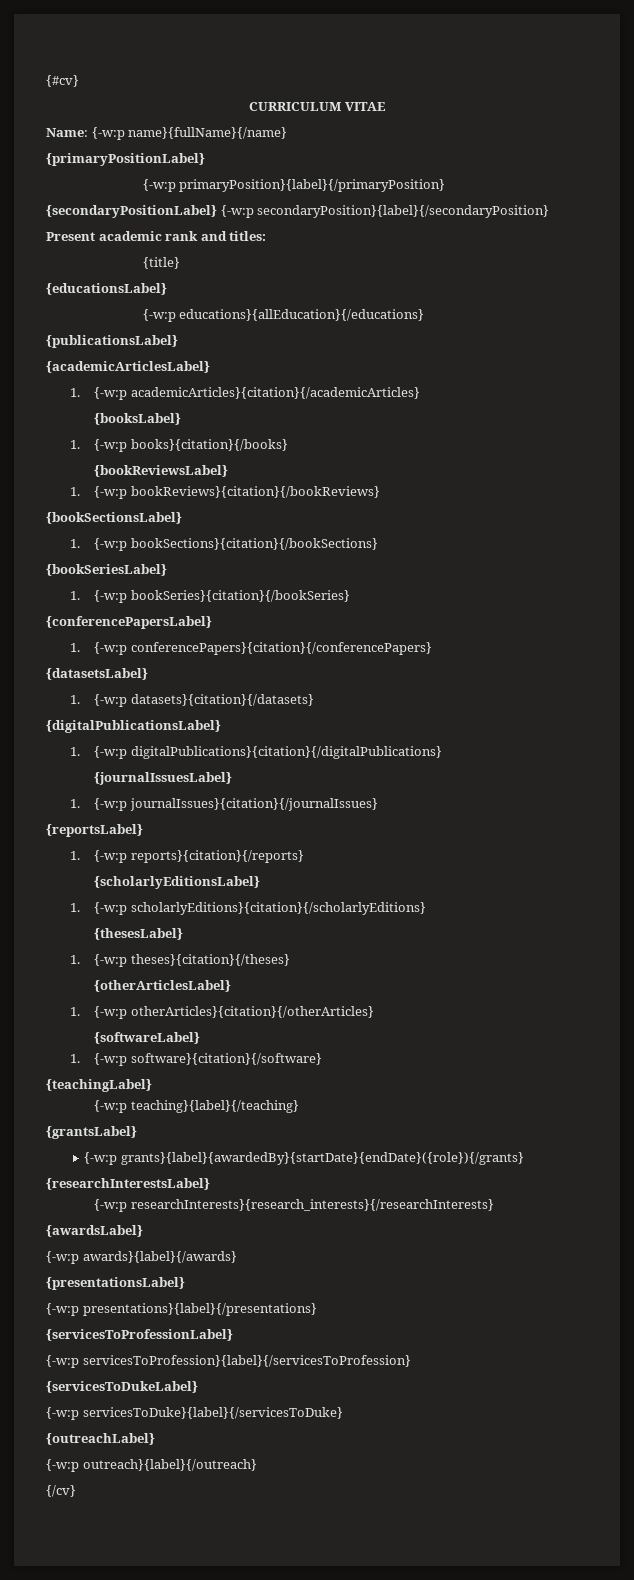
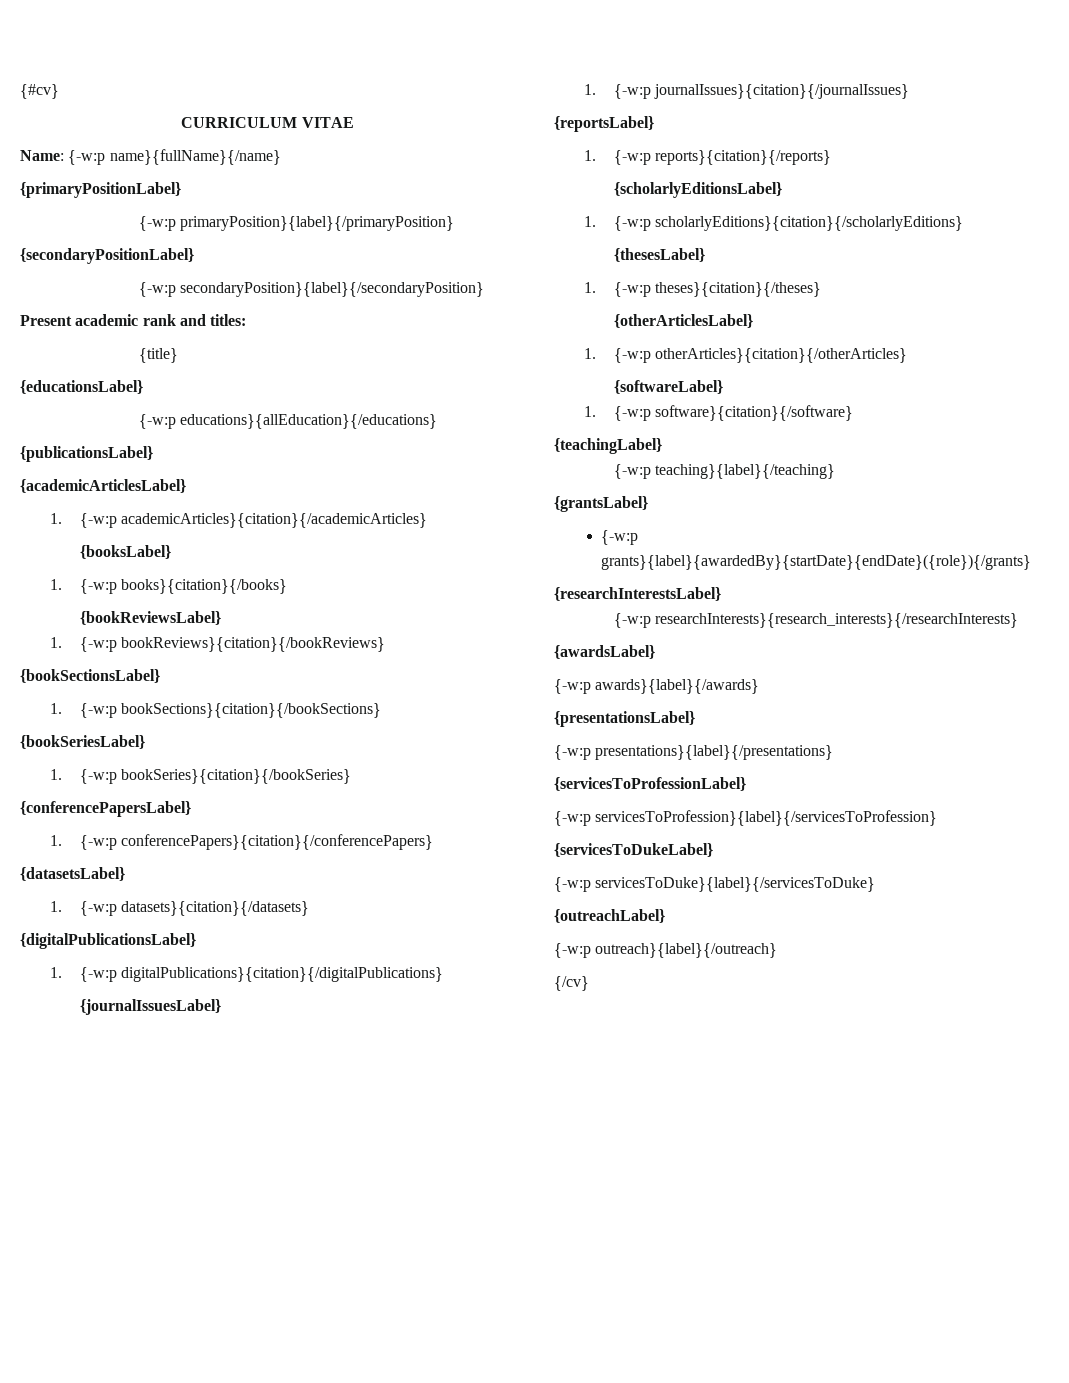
- {secondaryPositionLabel} {-w:p secondaryPosition}{label}{/secondaryPosition}
+ {secondaryPositionLabel}
+ {-w:p secondaryPosition}{label}{/secondaryPosition}

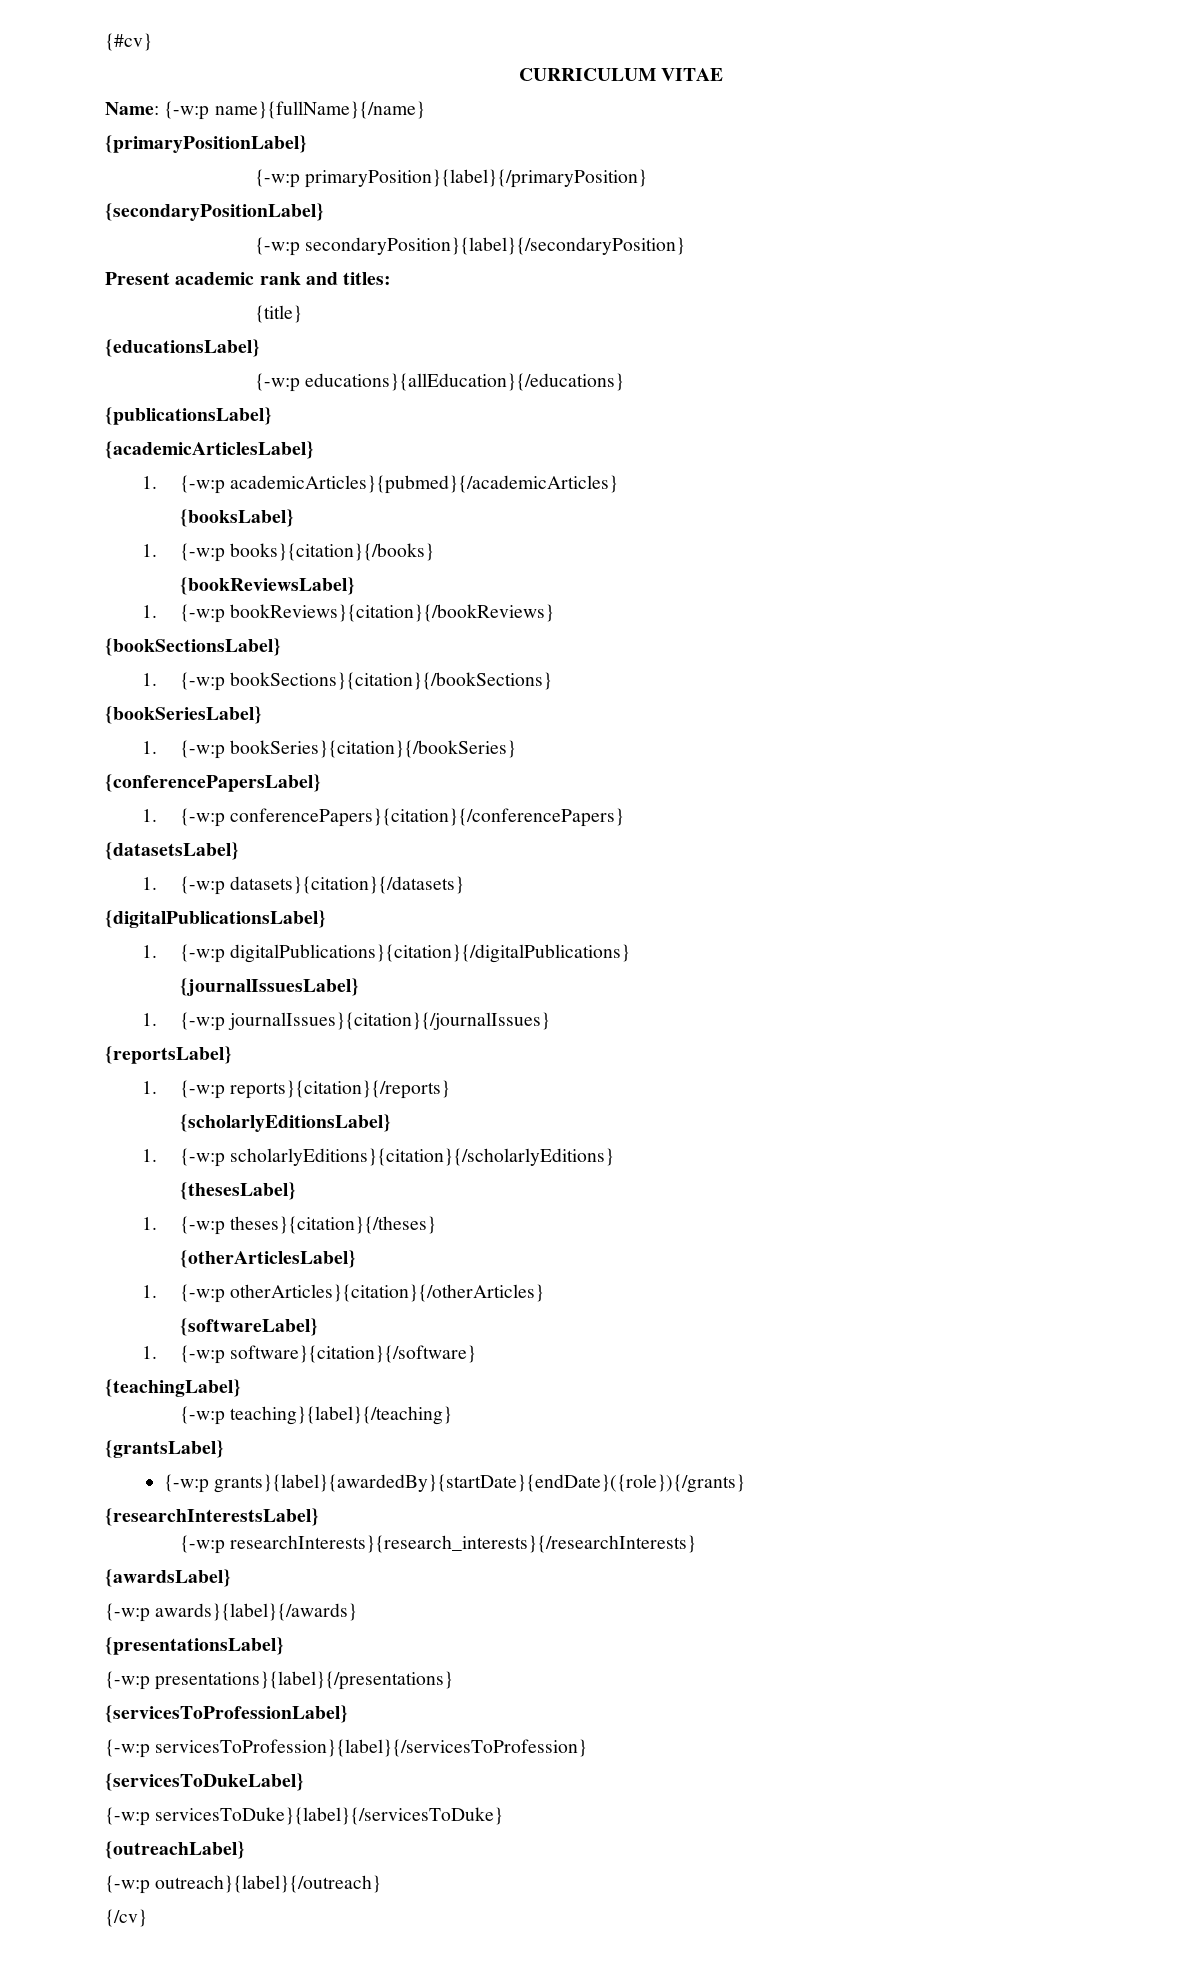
- 1. {-w:p academicArticles}{citation}{/academicArticles}
+ 1. {-w:p academicArticles}{pubmed}{/academicArticles}

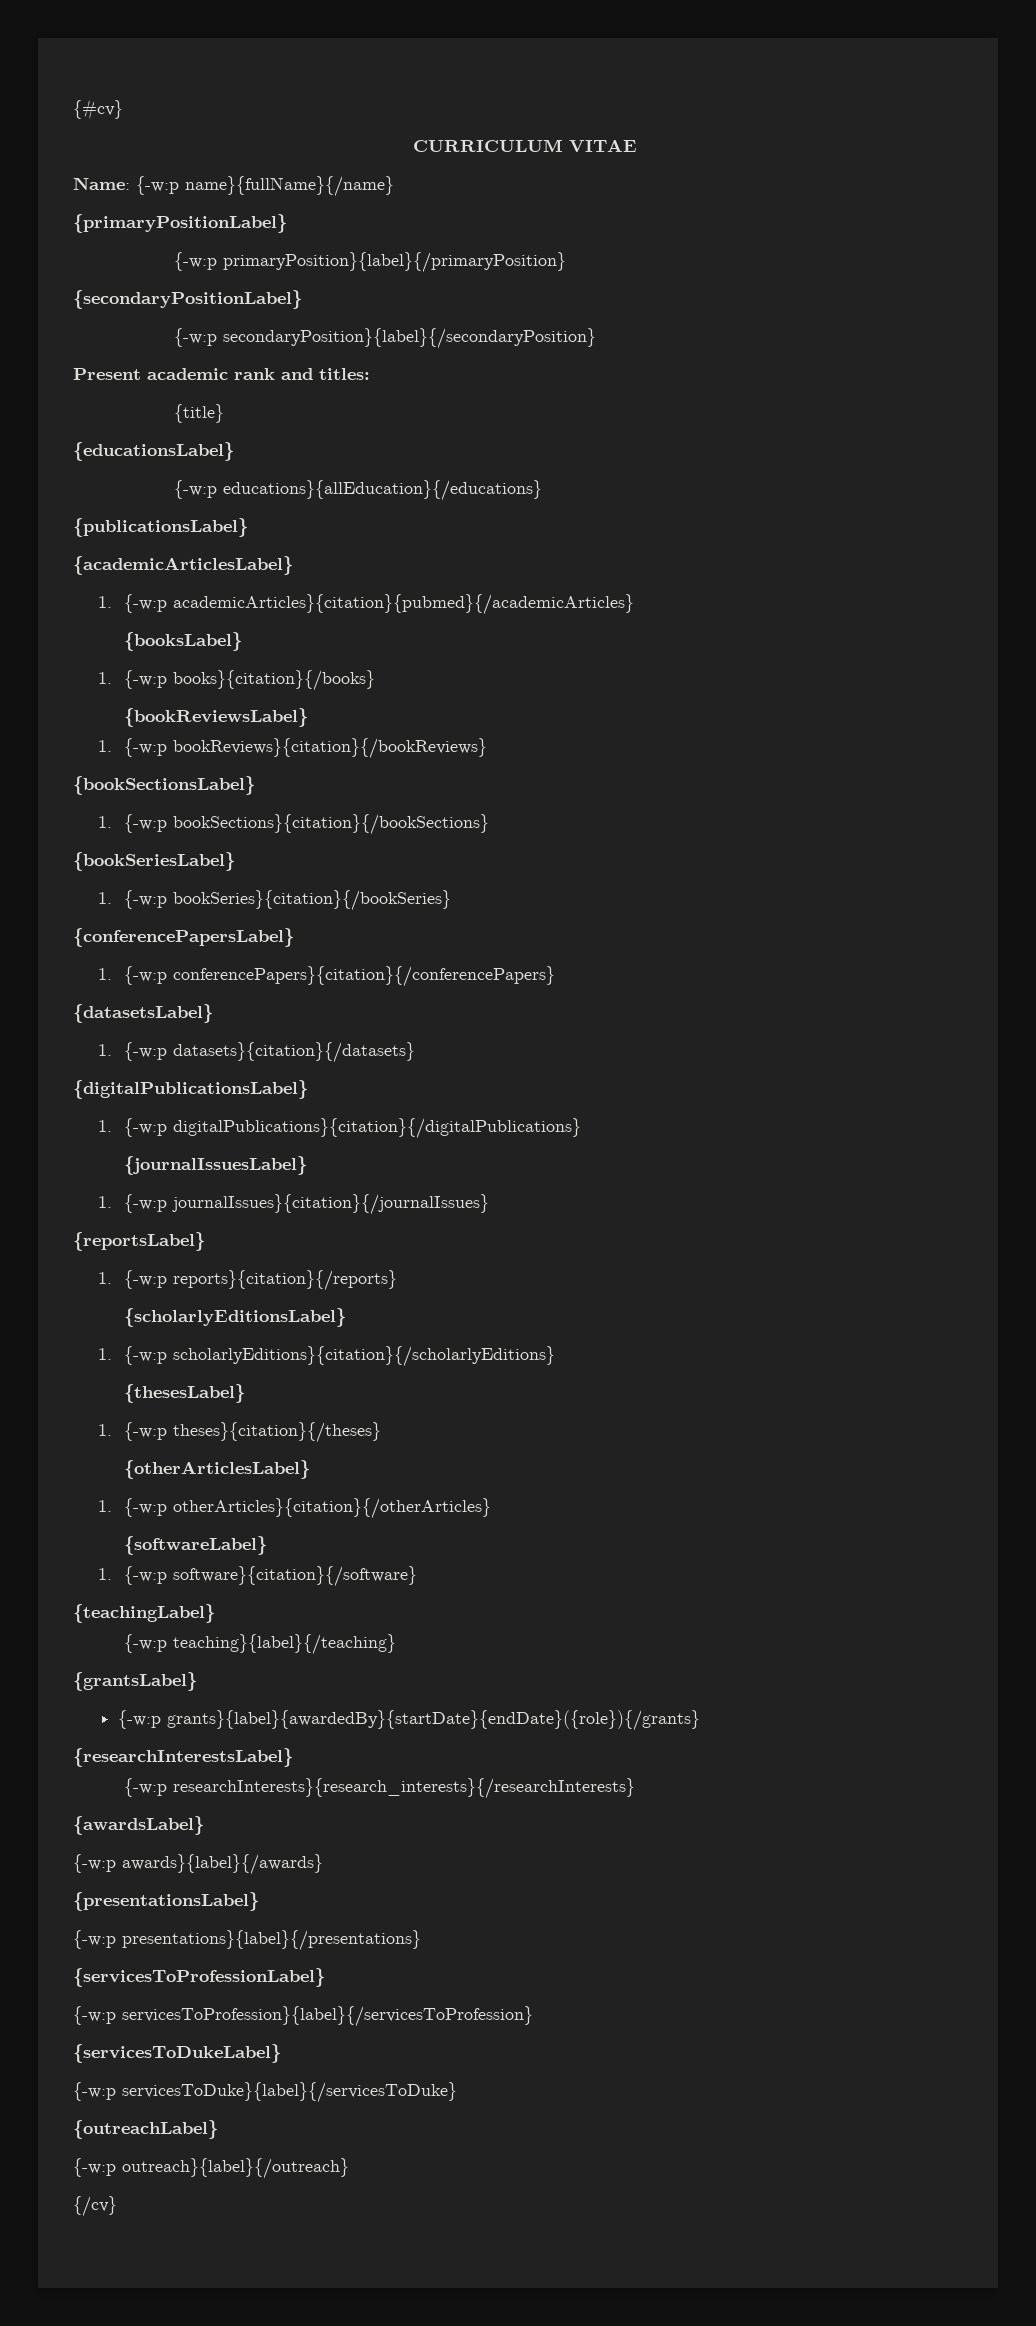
- 1. {-w:p academicArticles}{pubmed}{/academicArticles}
+ 1. {-w:p academicArticles}{citation}{pubmed}{/academicArticles}

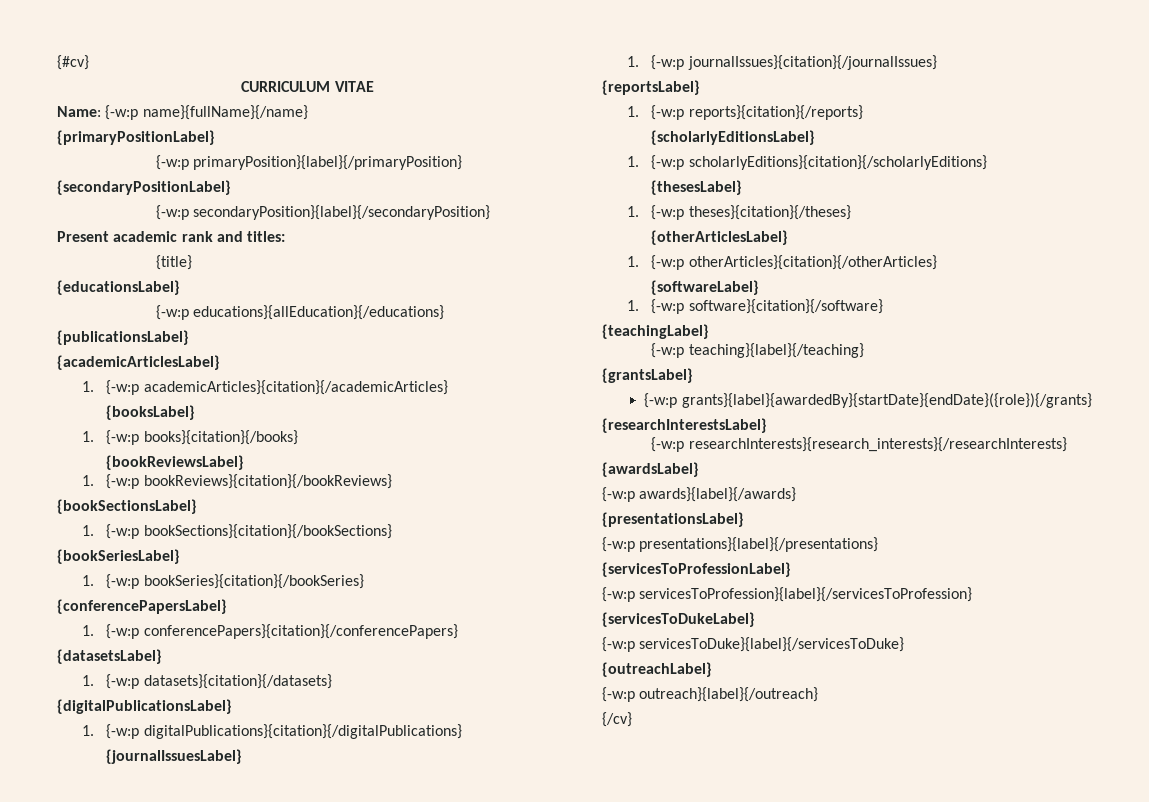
- 1. {-w:p academicArticles}{citation}{pubmed}{/academicArticles}
+ 1. {-w:p academicArticles}{citation}{/academicArticles}

